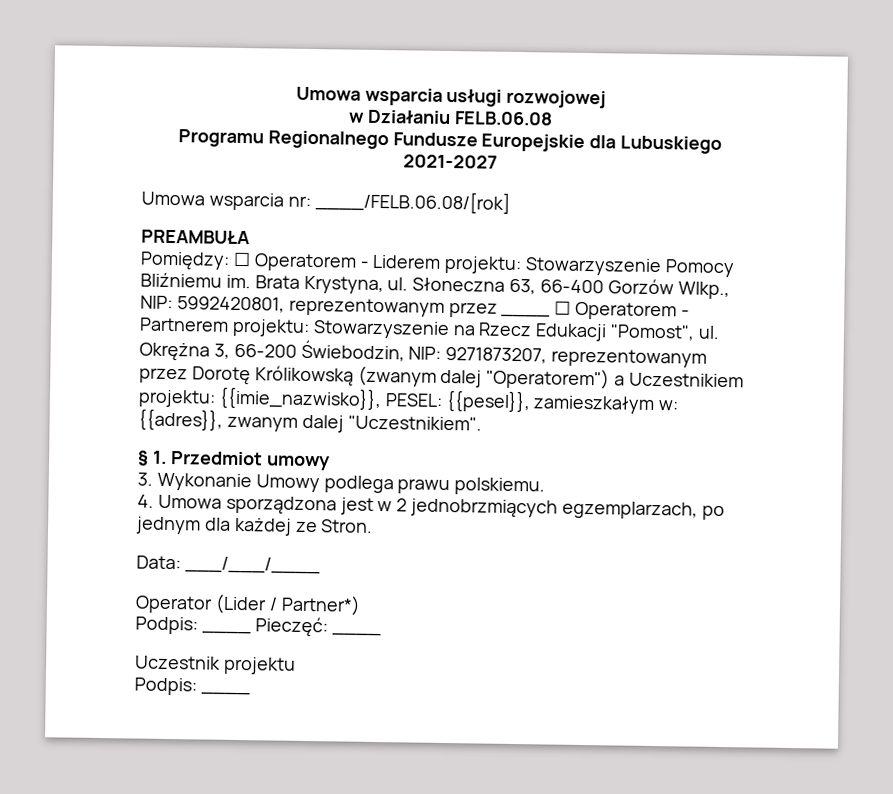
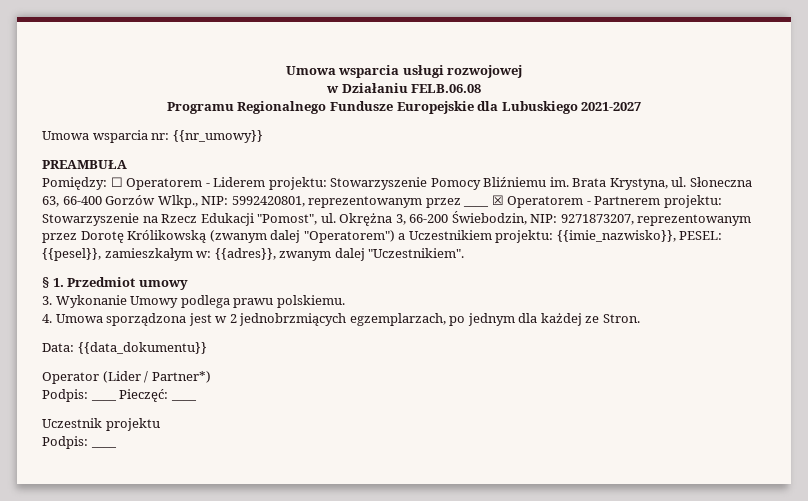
- Umowa wsparcia nr: ____/FELB.06.08/[rok]
+ Umowa wsparcia nr: {{nr_umowy}}
- Słoneczna 63, 66-400 Gorzów Wlkp., NIP: 5992420801, reprezentowanym przez ____ ☐ Operatorem - Partnerem projektu: Stowarzyszenie na Rzecz Edukacji "Pomost", ul.
+ Słoneczna 63, 66-400 Gorzów Wlkp., NIP: 5992420801, reprezentowanym przez ____ ☒ Operatorem - Partnerem projektu: Stowarzyszenie na Rzecz Edukacji "Pomost", ul.
- Data: ___/___/____
+ Data: {{data_dokumentu}}

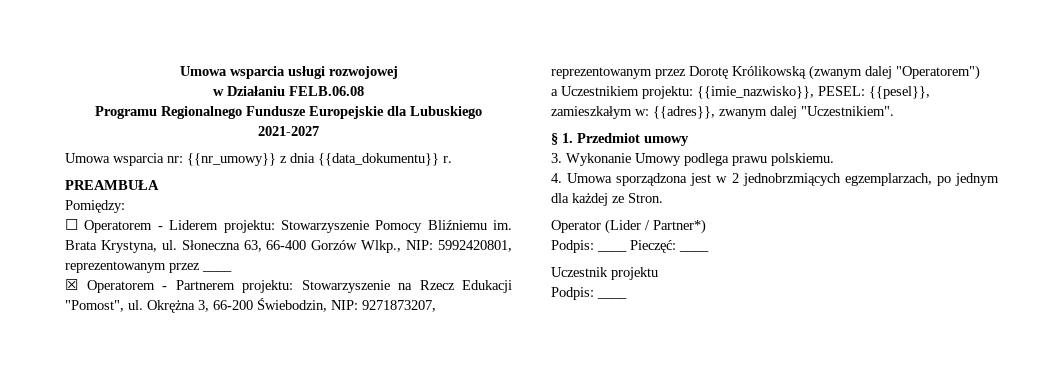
- Umowa wsparcia nr: {{nr_umowy}}
+ Umowa wsparcia nr: {{nr_umowy}} z dnia {{data_dokumentu}} r.
- Pomiędzy: ☐ Operatorem - Liderem projektu: Stowarzyszenie Pomocy Bliźniemu im.
+ Pomiędzy:
+ ☐ Operatorem - Liderem projektu: Stowarzyszenie Pomocy Bliźniemu im.
- Słoneczna 63, 66-400 Gorzów Wlkp., NIP: 5992420801, reprezentowanym przez ____ ☒ Operatorem - Partnerem projektu: Stowarzyszenie na Rzecz Edukacji "Pomost", ul.
+ Słoneczna 63, 66-400 Gorzów Wlkp., NIP: 5992420801, reprezentowanym przez ____
+ ☒ Operatorem - Partnerem projektu: Stowarzyszenie na Rzecz Edukacji "Pomost", ul.
- Okrężna 3, 66-200 Świebodzin, NIP: 9271873207, reprezentowanym przez Dorotę Królikowską (zwanym dalej "Operatorem") a Uczestnikiem projektu: {{imie_nazwisko}}, PESEL: {{pesel}}, zamieszkałym w: {{adres}}, zwanym dalej "Uczestnikiem".
+ Okrężna 3, 66-200 Świebodzin, NIP: 9271873207, reprezentowanym przez Dorotę Królikowską (zwanym dalej "Operatorem")
+ a Uczestnikiem projektu: {{imie_nazwisko}}, PESEL: {{pesel}}, zamieszkałym w: {{adres}}, zwanym dalej "Uczestnikiem".
- Data: {{data_dokumentu}}

